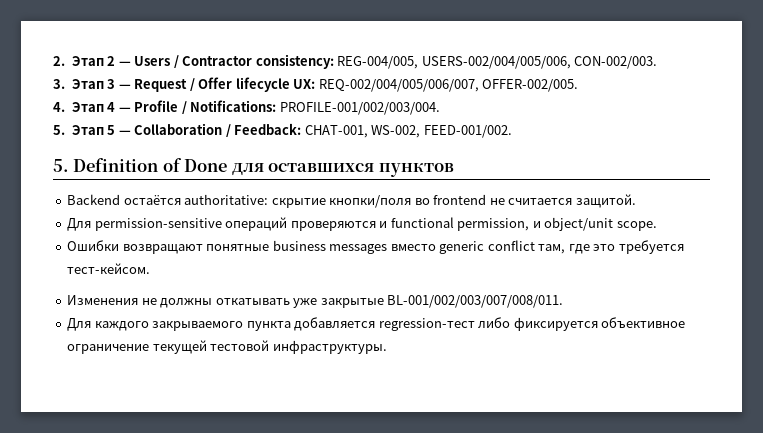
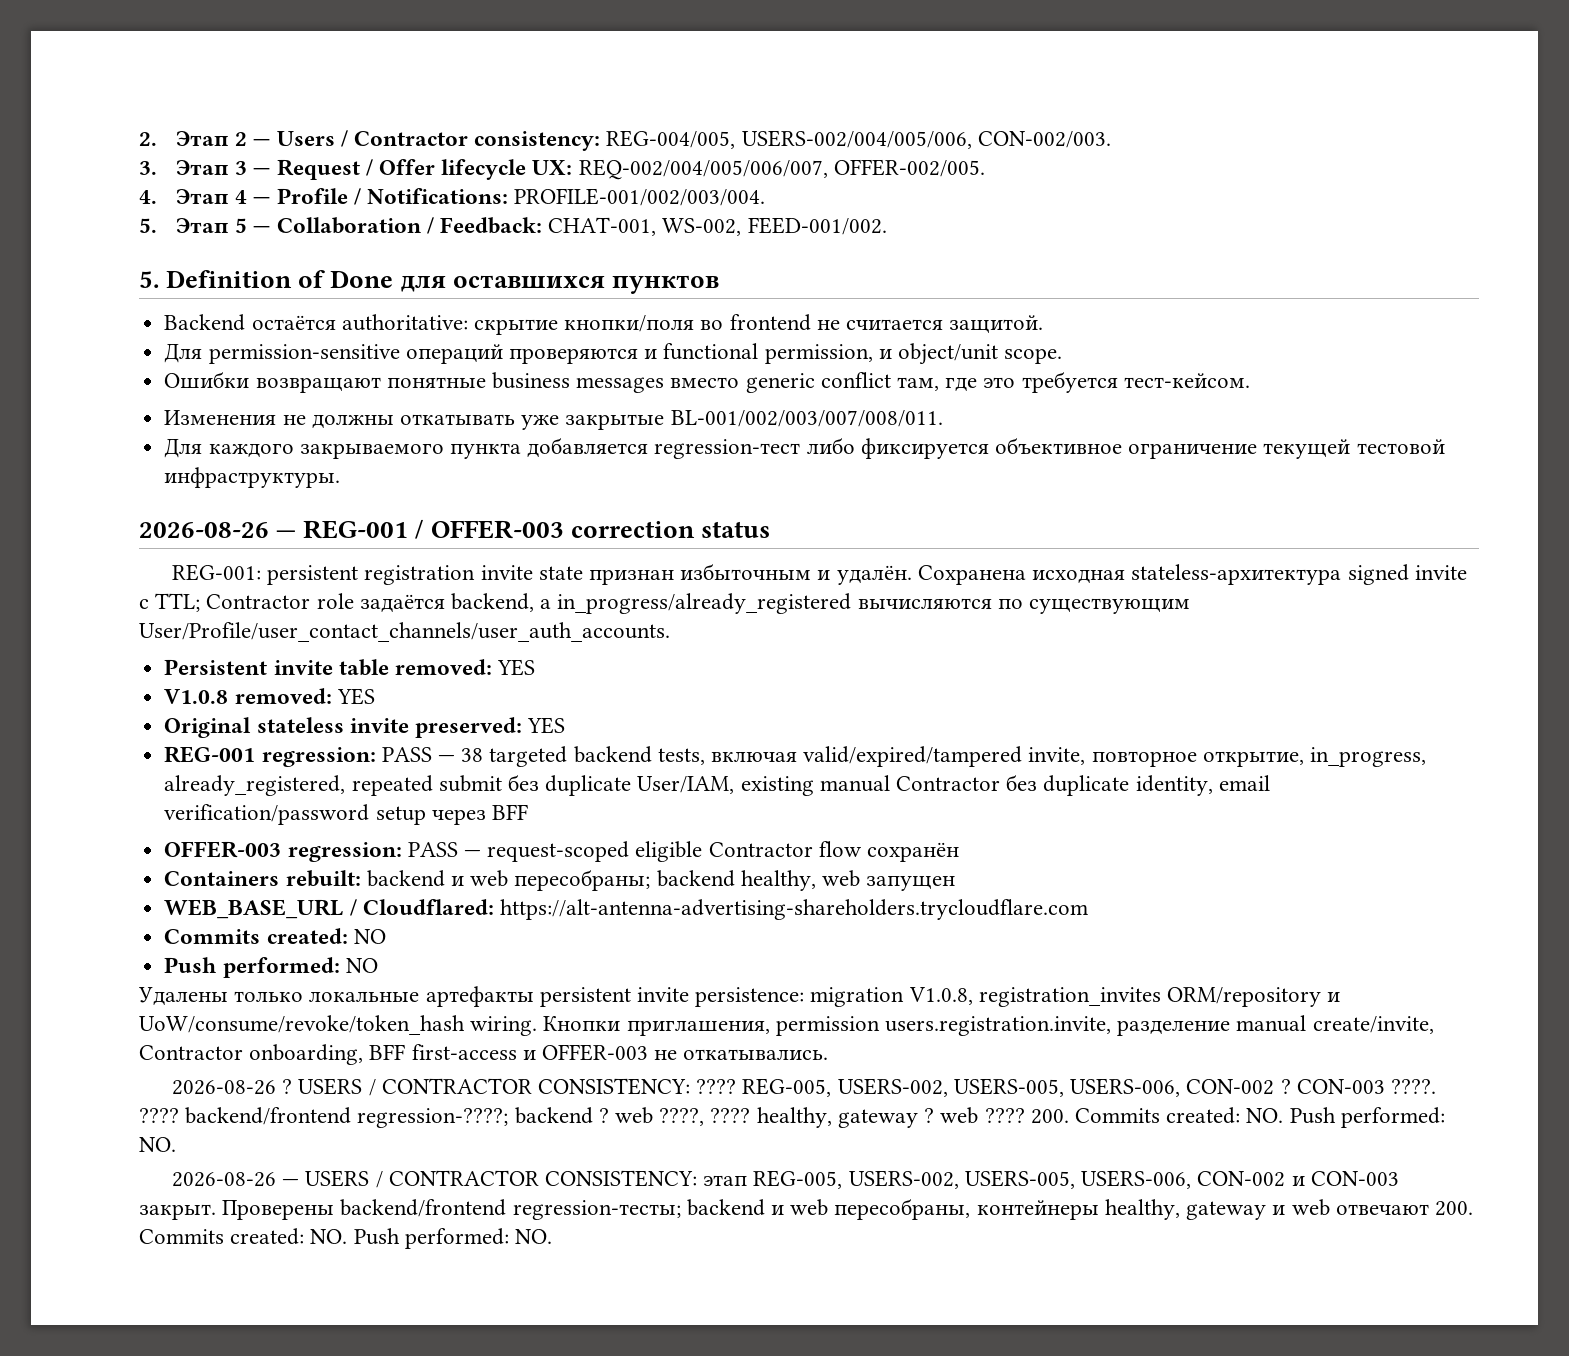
+ 2026-08-26 — REG-001 / OFFER-003 correction status
+ REG-001: persistent registration invite state признан избыточным и удалён. Сохранена исходная stateless-архитектура signed invite с TTL; Contractor role задаётся backend, а in_progress/already_registered вычисляются по существующим User/Profile/user_contact_channels/user_auth_accounts.
+ Persistent invite table removed: YES
+ V1.0.8 removed: YES
+ Original stateless invite preserved: YES
+ REG-001 regression: PASS — 38 targeted backend tests, включая valid/expired/tampered invite, повторное открытие, in_progress, already_registered, repeated submit без duplicate User/IAM, existing manual Contractor без duplicate identity, email verification/password setup через BFF
+ OFFER-003 regression: PASS — request-scoped eligible Contractor flow сохранён
+ Containers rebuilt: backend и web пересобраны; backend healthy, web запущен
+ WEB_BASE_URL / Cloudflared: https://alt-antenna-advertising-shareholders.trycloudflare.com
+ Commits created: NO
+ Push performed: NO
+ Удалены только локальные артефакты persistent invite persistence: migration V1.0.8, registration_invites ORM/repository и UoW/consume/revoke/token_hash wiring. Кнопки приглашения, permission users.registration.invite, разделение manual create/invite, Contractor onboarding, BFF first-access и OFFER-003 не откатывались.
+ 2026-08-26 ? USERS / CONTRACTOR CONSISTENCY: ???? REG-005, USERS-002, USERS-005, USERS-006, CON-002 ? CON-003 ????. ???? backend/frontend regression-????; backend ? web ????, ???? healthy, gateway ? web ???? 200. Commits created: NO. Push performed: NO.
+ 2026-08-26 — USERS / CONTRACTOR CONSISTENCY: этап REG-005, USERS-002, USERS-005, USERS-006, CON-002 и CON-003 закрыт. Проверены backend/frontend regression-тесты; backend и web пересобраны, контейнеры healthy, gateway и web отвечают 200. Commits created: NO. Push performed: NO.

